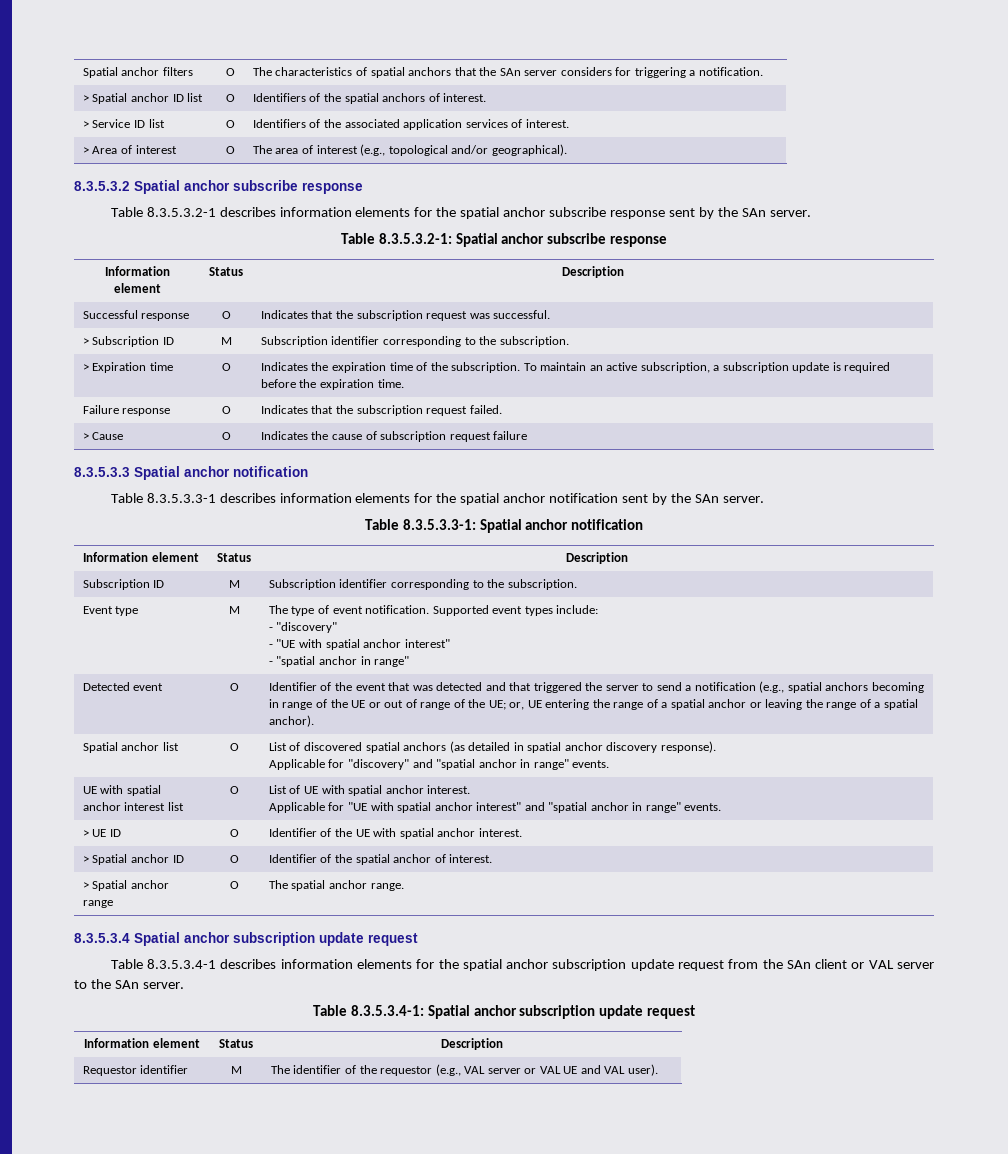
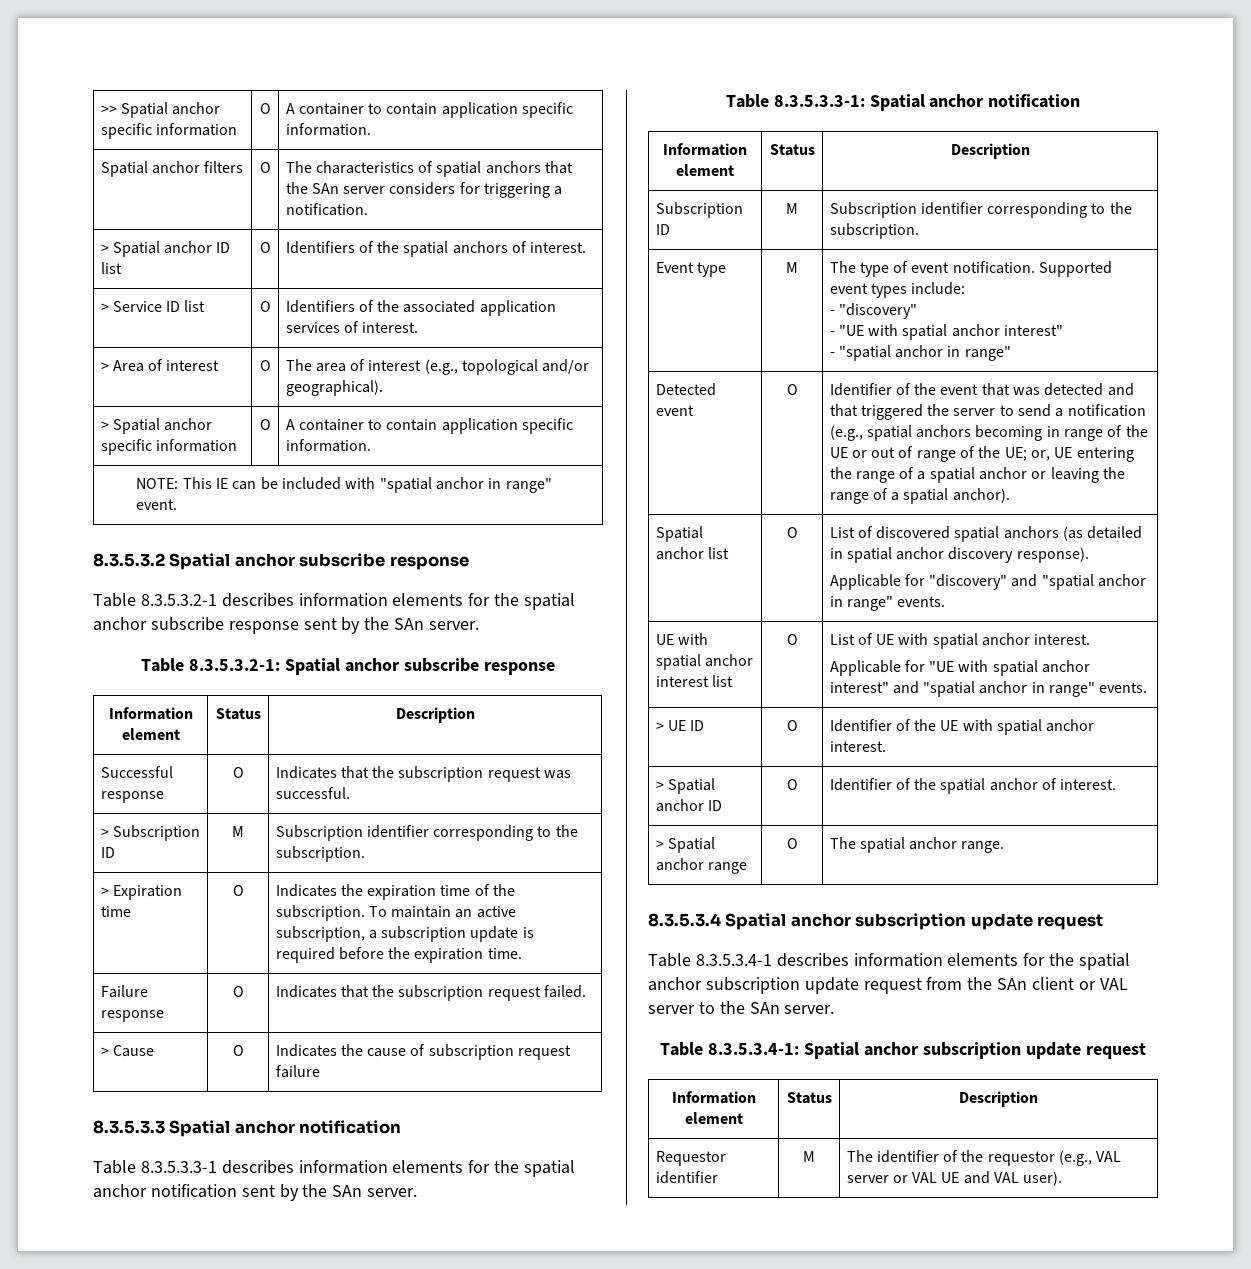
+ >> Spatial anchor specific information | O | A container to contain application specific information.
+ > Spatial anchor specific information | O | A container to contain application specific information.
+ NOTE: This IE can be included with "spatial anchor in range" event.

